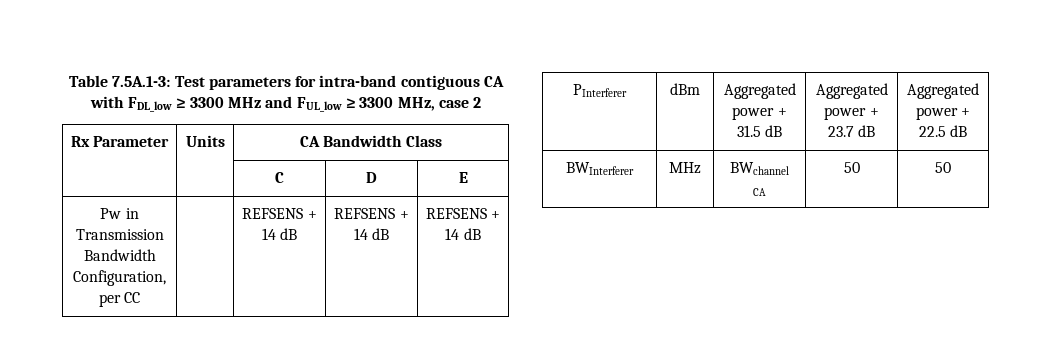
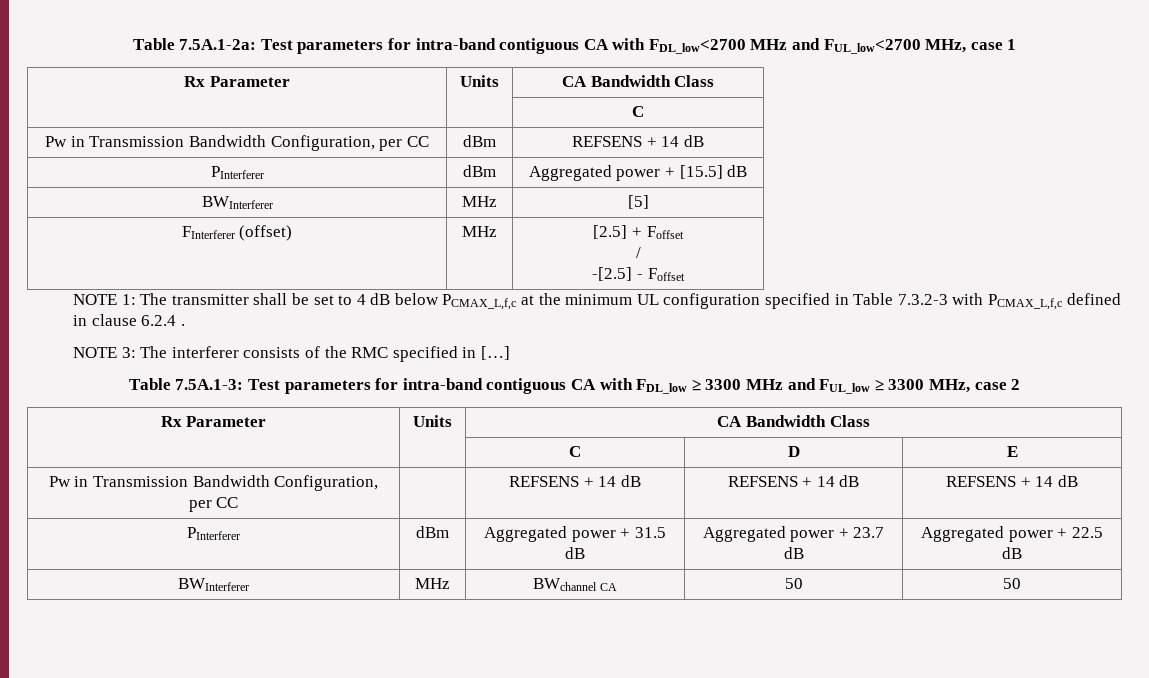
+ Table 7.5A.1-2a: Test parameters for intra-band contiguous CA with FDL_low<2700 MHz and FUL_low<2700 MHz, case 1
+ Rx Parameter | Units | CA Bandwidth Class
+ | | C
+ Pw in Transmission Bandwidth Configuration, per CC | dBm | REFSENS + 14 dB
+ PInterferer | dBm | Aggregated power + [15.5] dB
+ BWInterferer | MHz | [5]
+ FInterferer (offset) | MHz | [2.5] + Foffset
+ /
+ -[2.5] - Foffset
+ NOTE 1: The transmitter shall be set to 4 dB below PCMAX_L,f,c at the minimum UL configuration specified in Table 7.3.2-3 with PCMAX_L,f,c defined in clause 6.2.4 .
+ NOTE 3: The interferer consists of the RMC specified in […]

